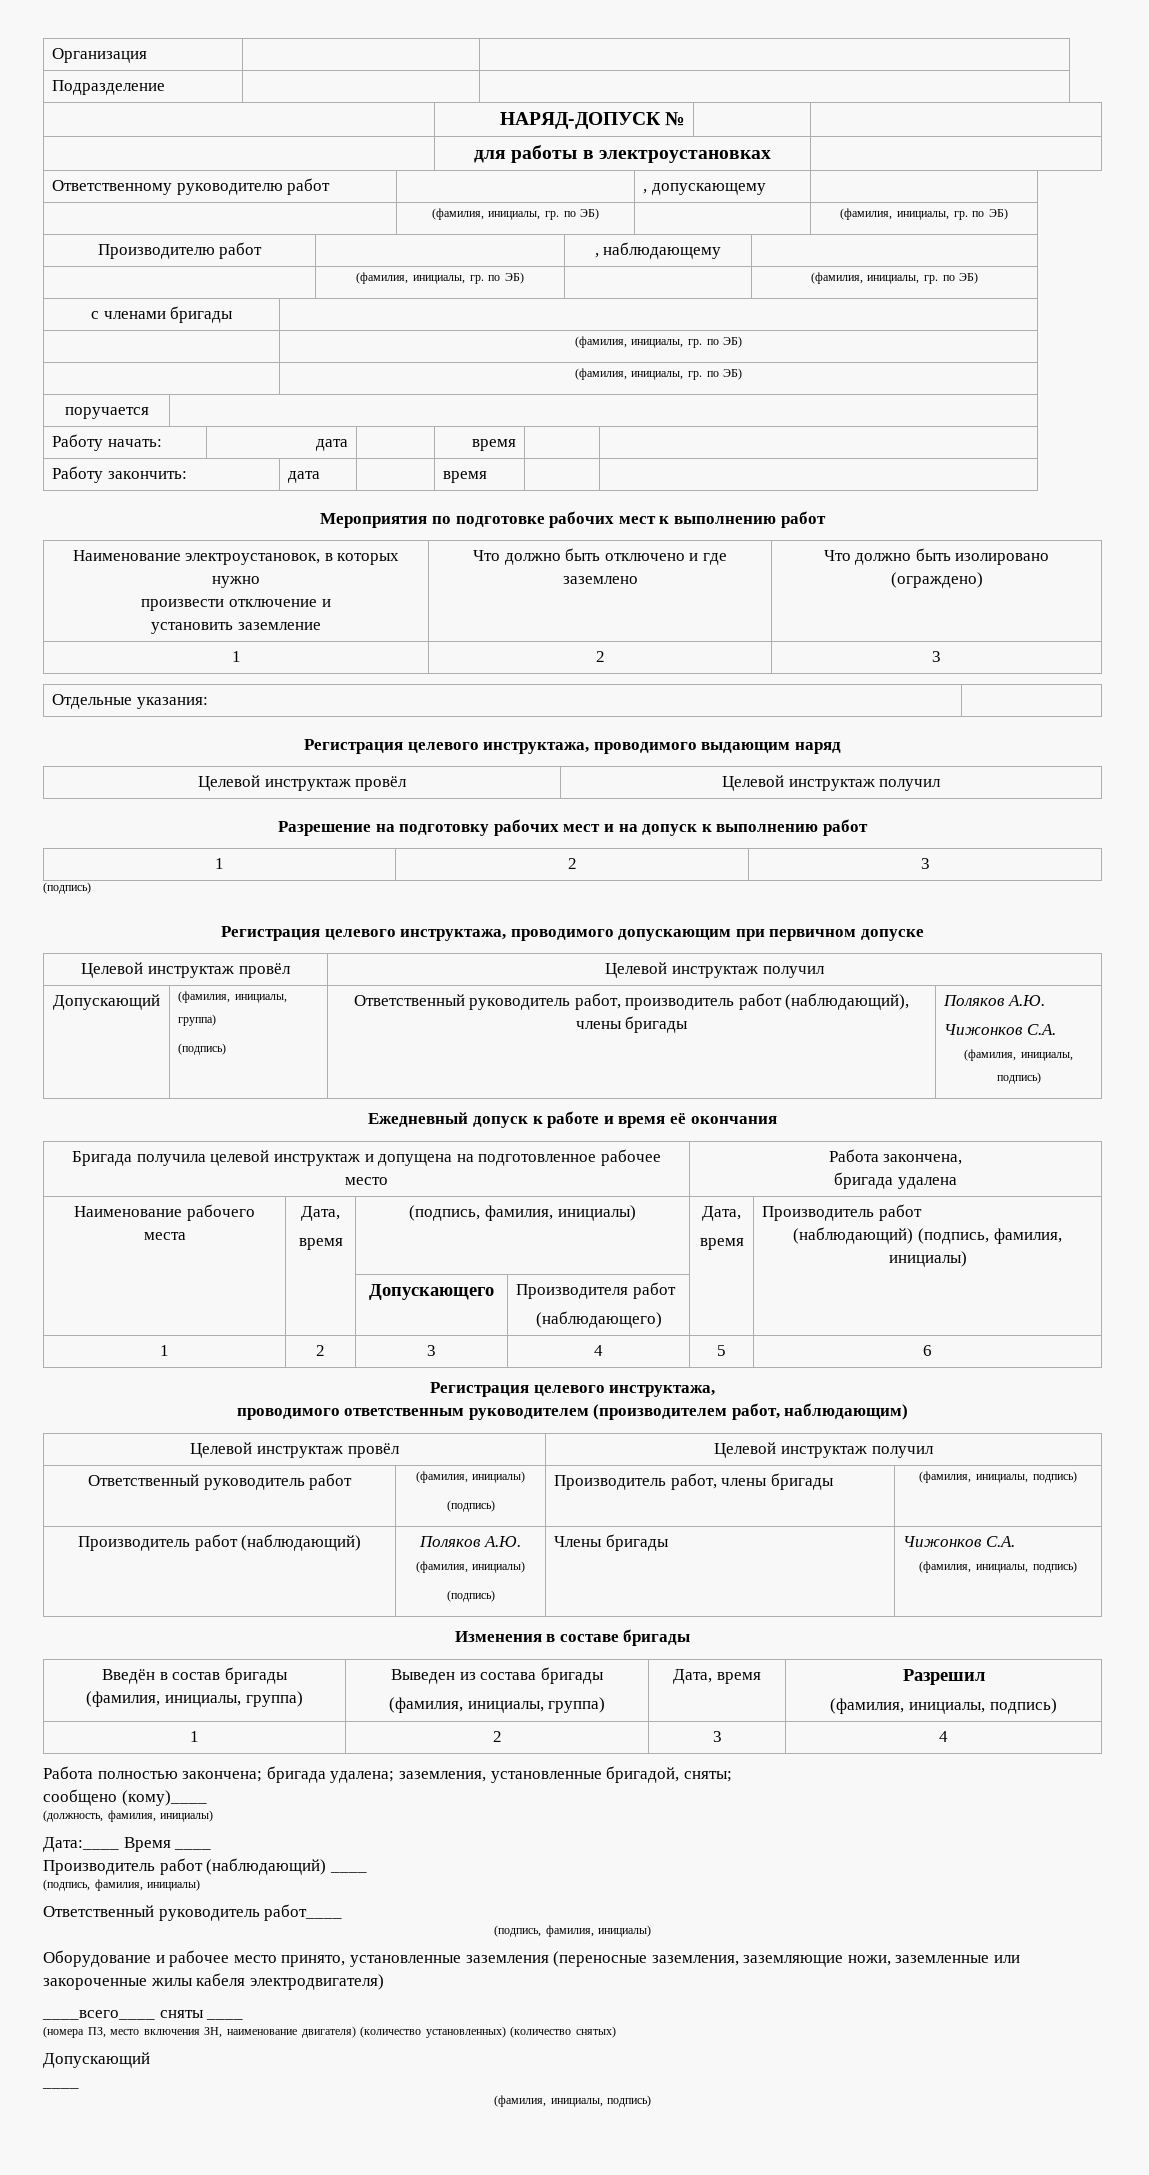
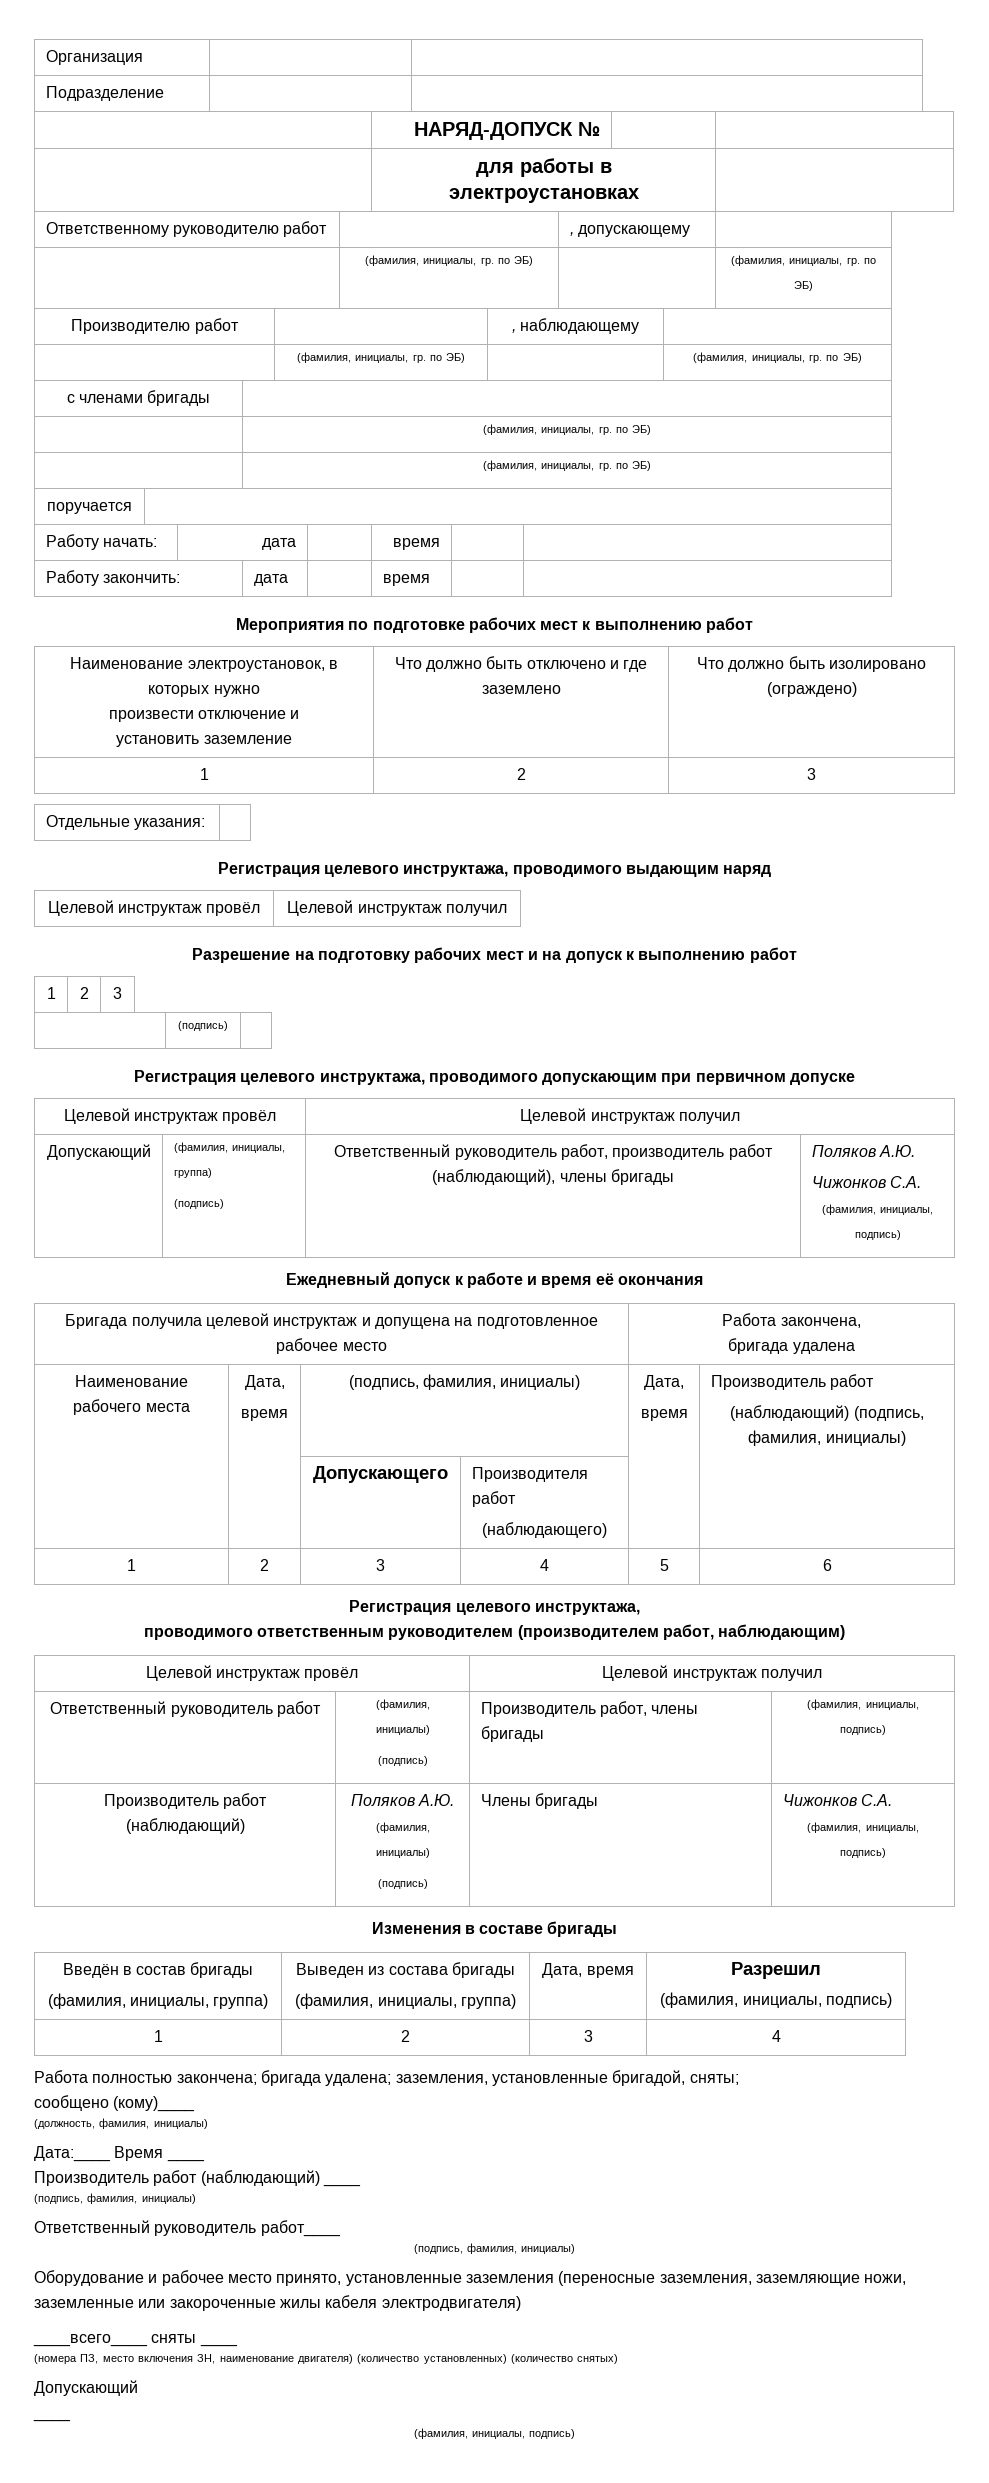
  Разрешение на подготовку рабочих мест и на допуск к выполнению работ
  1 | 2 | 3
- (подпись)
+ | (подпись) |

